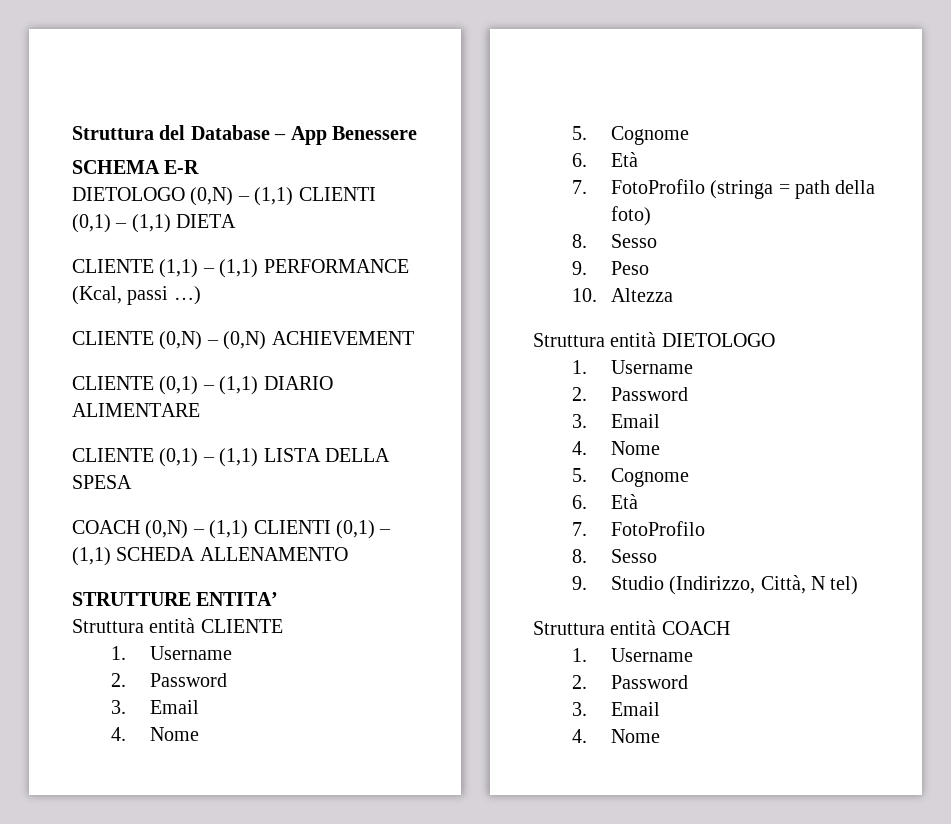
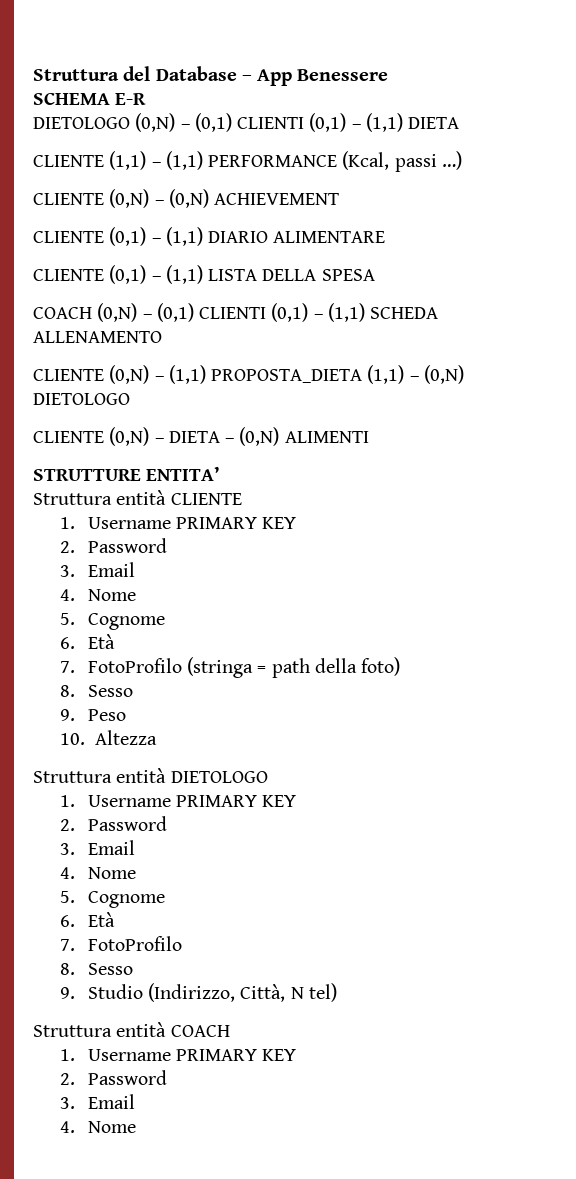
- DIETOLOGO (0,N) – (1,1) CLIENTI (0,1) – (1,1) DIETA
+ DIETOLOGO (0,N) – (0,1) CLIENTI (0,1) – (1,1) DIETA
- COACH (0,N) – (1,1) CLIENTI (0,1) – (1,1) SCHEDA ALLENAMENTO
+ COACH (0,N) – (0,1) CLIENTI (0,1) – (1,1) SCHEDA ALLENAMENTO
+ CLIENTE (0,N) – (1,1) PROPOSTA_DIETA (1,1) – (0,N) DIETOLOGO
+ CLIENTE (0,N) – DIETA – (0,N) ALIMENTI
  Struttura entità CLIENTE
- 1. Username
+ 1. Username PRIMARY KEY
  Struttura entità DIETOLOGO
- 1. Username
+ 1. Username PRIMARY KEY
  Struttura entità COACH
- 1. Username
+ 1. Username PRIMARY KEY

